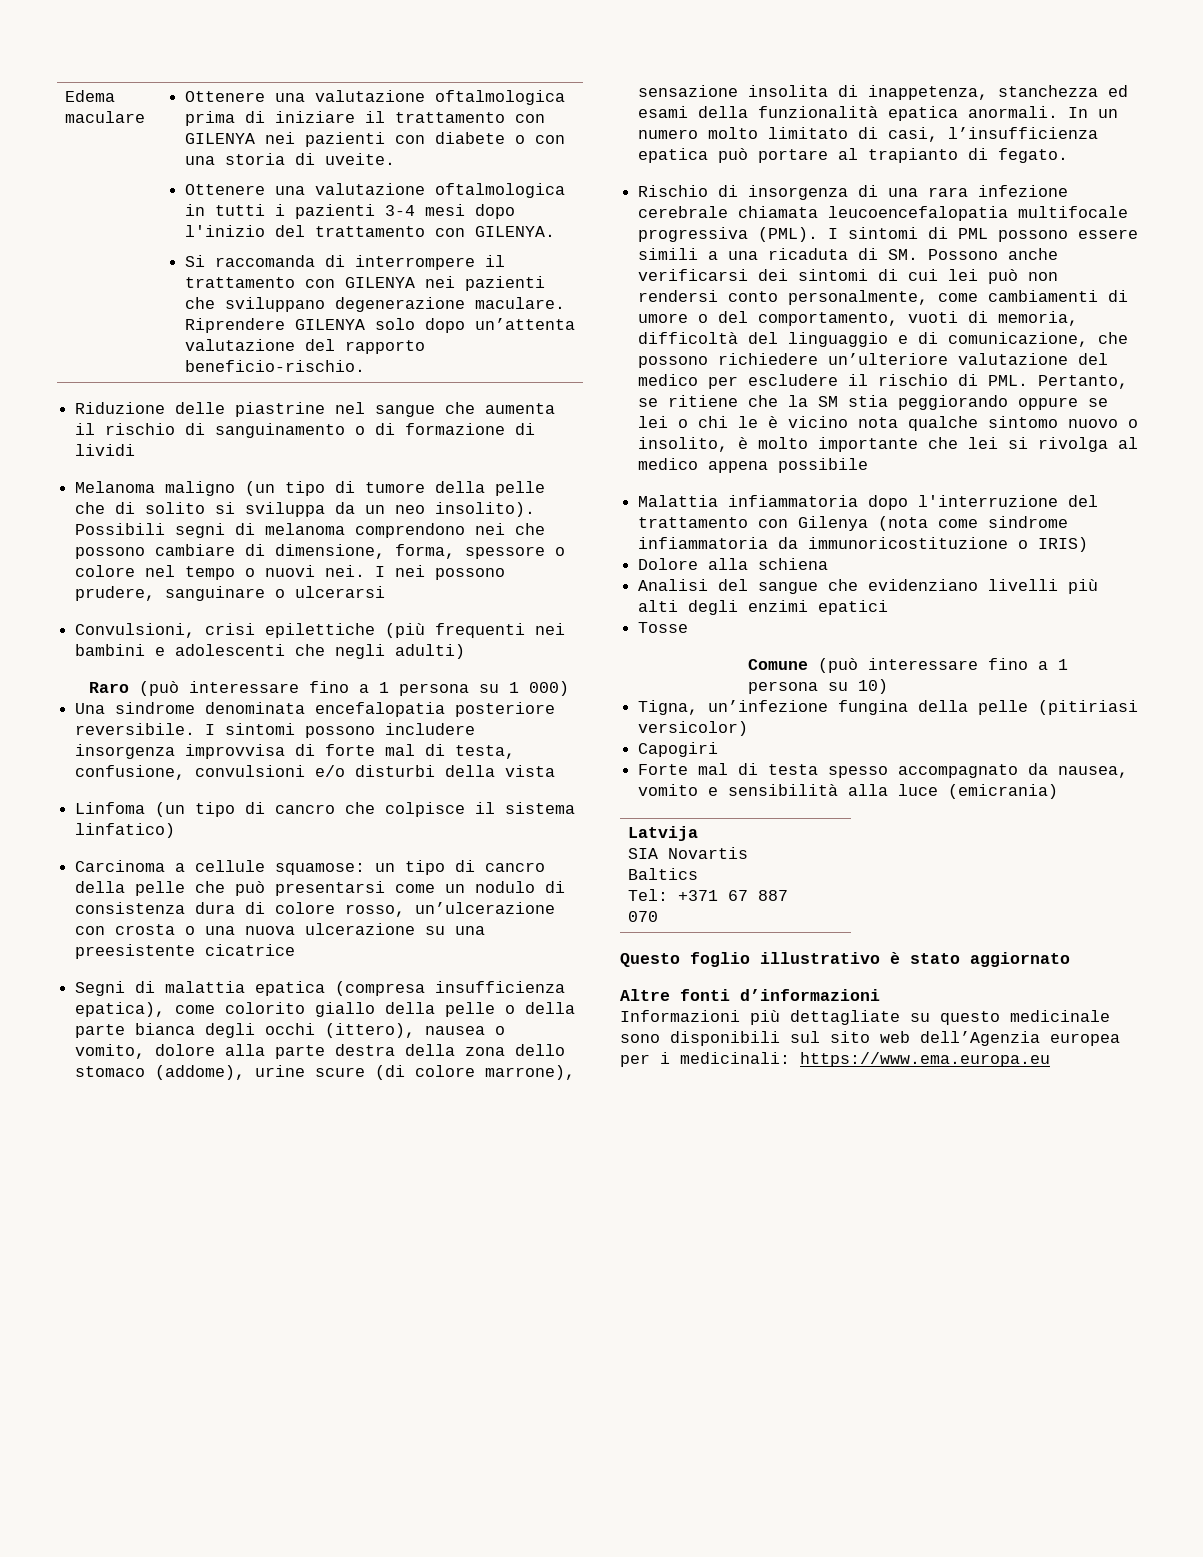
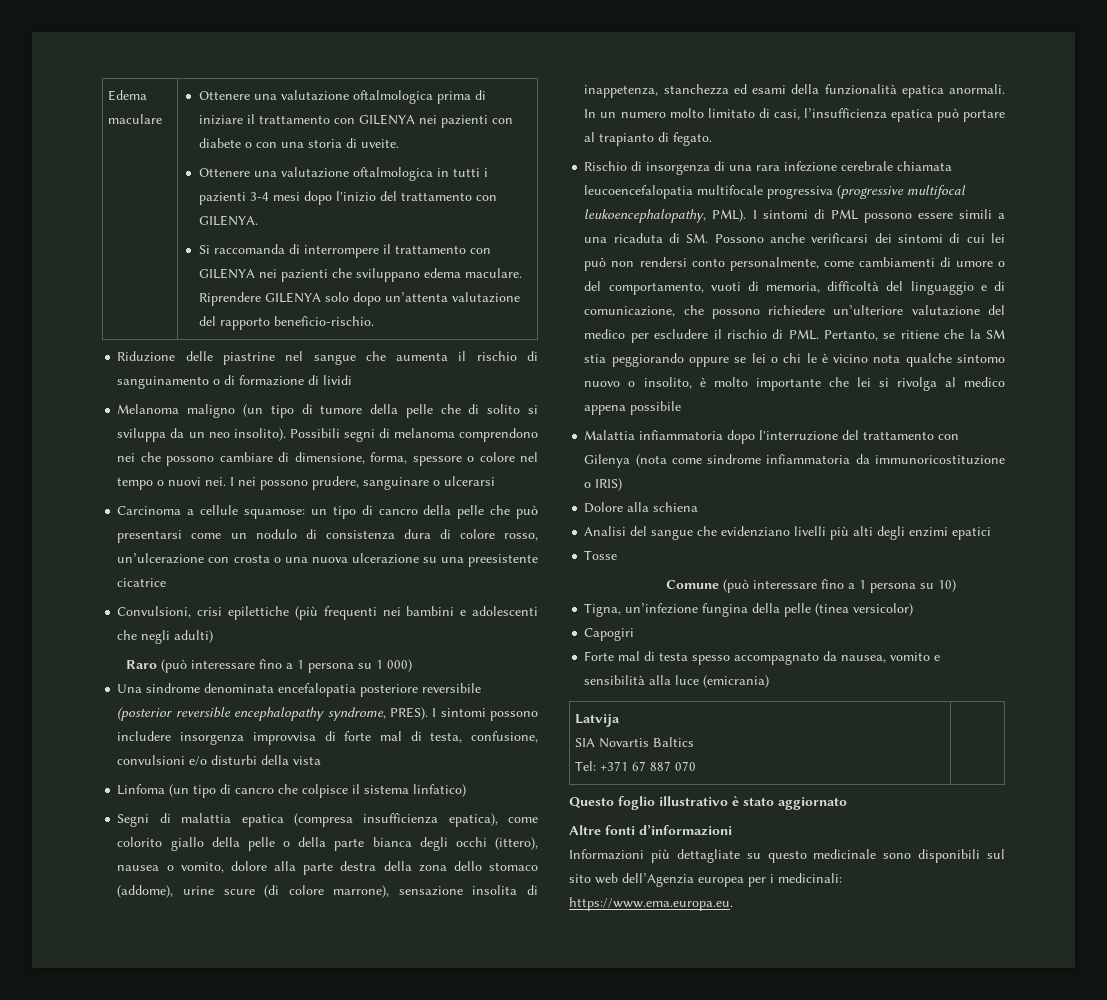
- Si raccomanda di interrompere il trattamento con GILENYA nei pazienti che sviluppano degenerazione maculare.
+ Si raccomanda di interrompere il trattamento con GILENYA nei pazienti che sviluppano edema maculare.
- Convulsioni, crisi epilettiche (più frequenti nei bambini e adolescenti che negli adulti)
- Raro (può interessare fino a 1 persona su 1 000)
- Una sindrome denominata encefalopatia posteriore reversibile. I sintomi possono includere insorgenza improvvisa di forte mal di testa, confusione, convulsioni e/o disturbi della vista
- Linfoma (un tipo di cancro che colpisce il sistema linfatico)
+ Convulsioni, crisi epilettiche (più frequenti nei bambini e adolescenti che negli adulti)
+ Raro (può interessare fino a 1 persona su 1 000)
+ Una sindrome denominata encefalopatia posteriore reversibile (posterior reversible encephalopathy syndrome, PRES). I sintomi possono includere insorgenza improvvisa di forte mal di testa, confusione, convulsioni e/o disturbi della vista
+ Linfoma (un tipo di cancro che colpisce il sistema linfatico)
- Rischio di insorgenza di una rara infezione cerebrale chiamata leucoencefalopatia multifocale progressiva (PML).
+ Rischio di insorgenza di una rara infezione cerebrale chiamata leucoencefalopatia multifocale progressiva (progressive multifocal leukoencephalopathy, PML).
- Tigna, un’infezione fungina della pelle (pitiriasi versicolor)
+ Tigna, un’infezione fungina della pelle (tinea versicolor)
- Informazioni più dettagliate su questo medicinale sono disponibili sul sito web dell’Agenzia europea per i medicinali: https://www.ema.europa.eu
+ Informazioni più dettagliate su questo medicinale sono disponibili sul sito web dell’Agenzia europea per i medicinali: https://www.ema.europa.eu.

